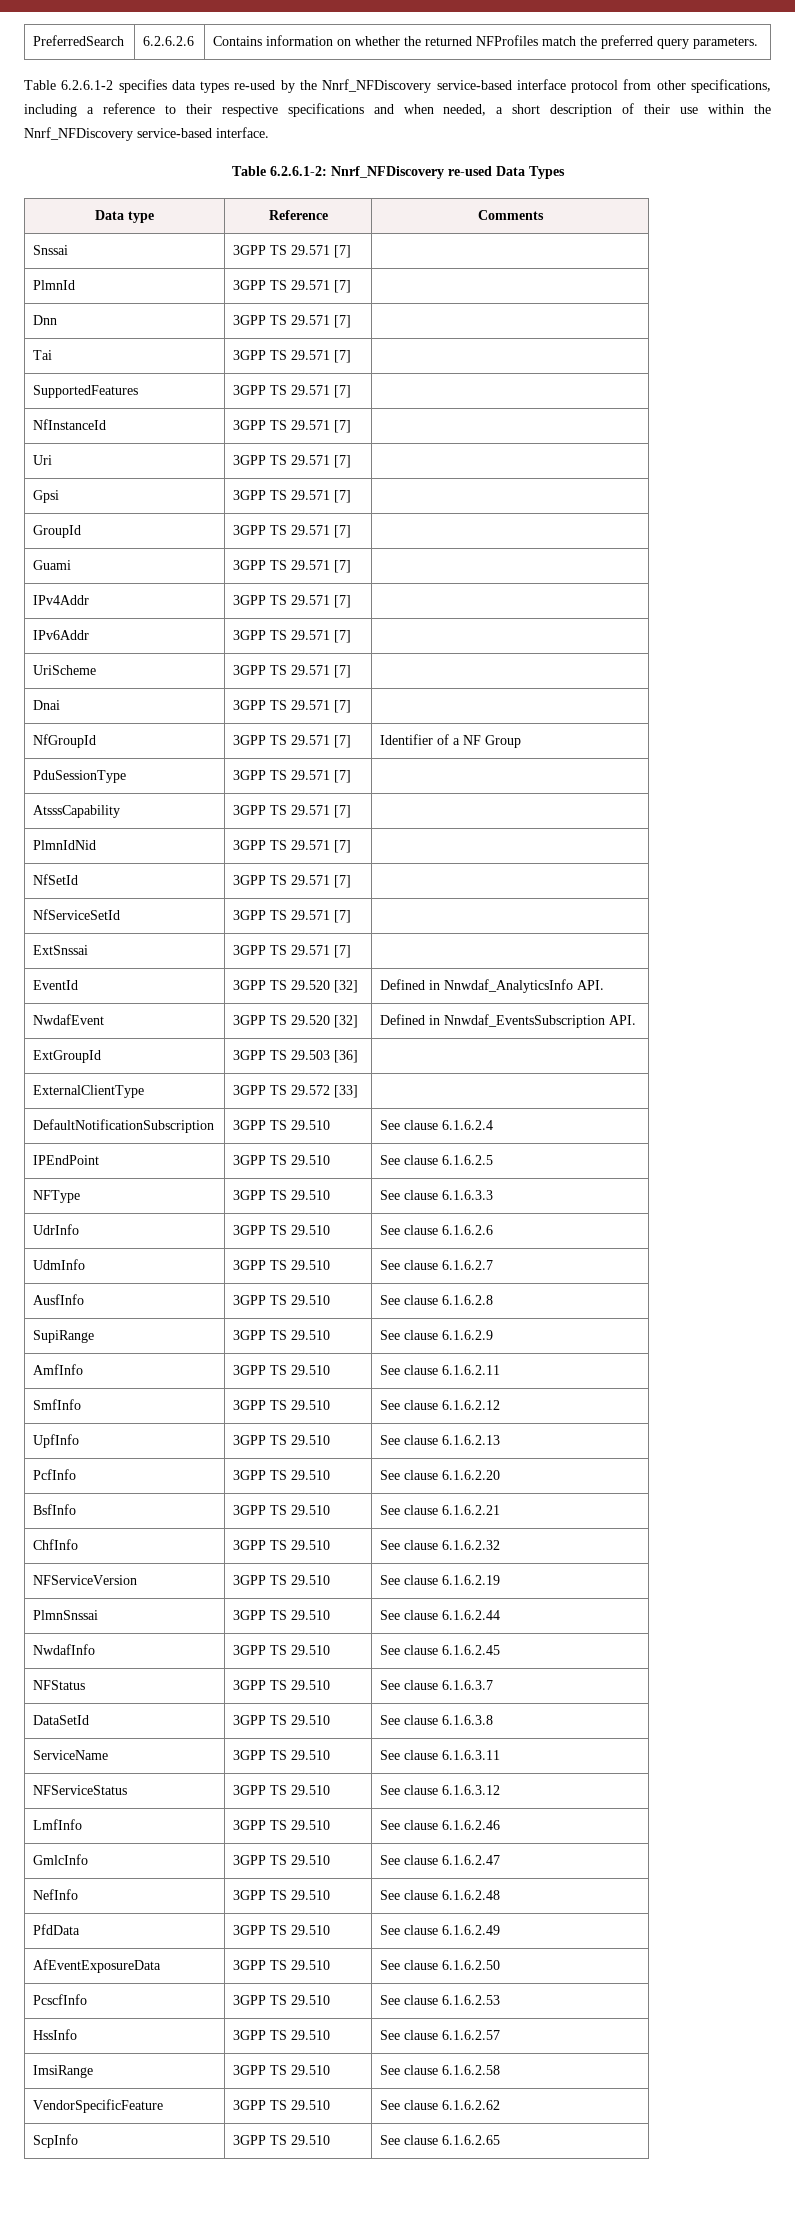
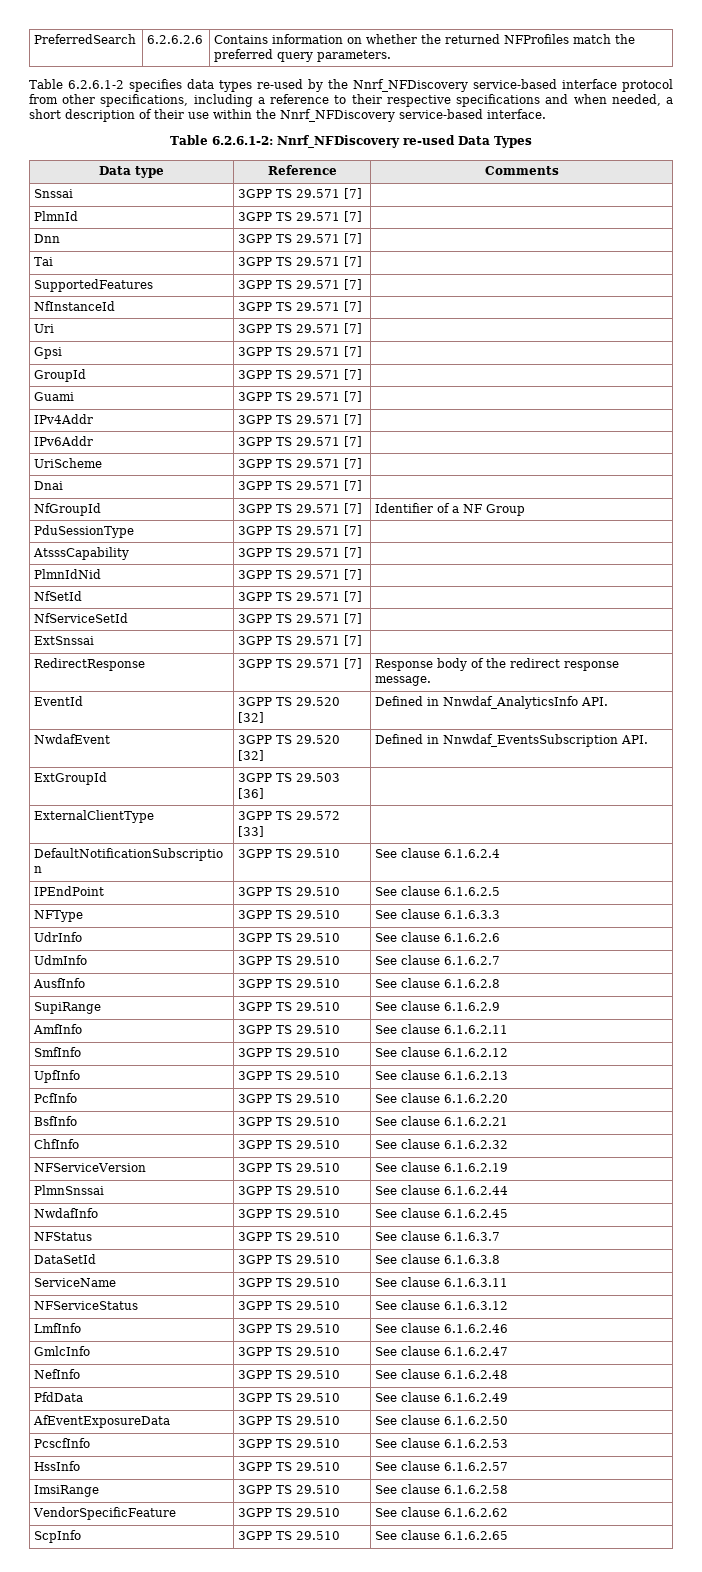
+ RedirectResponse | 3GPP TS 29.571 [7] | Response body of the redirect response message.

